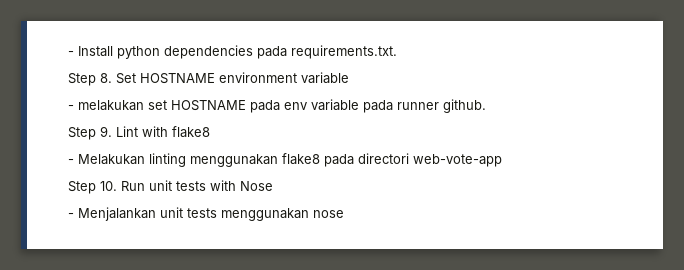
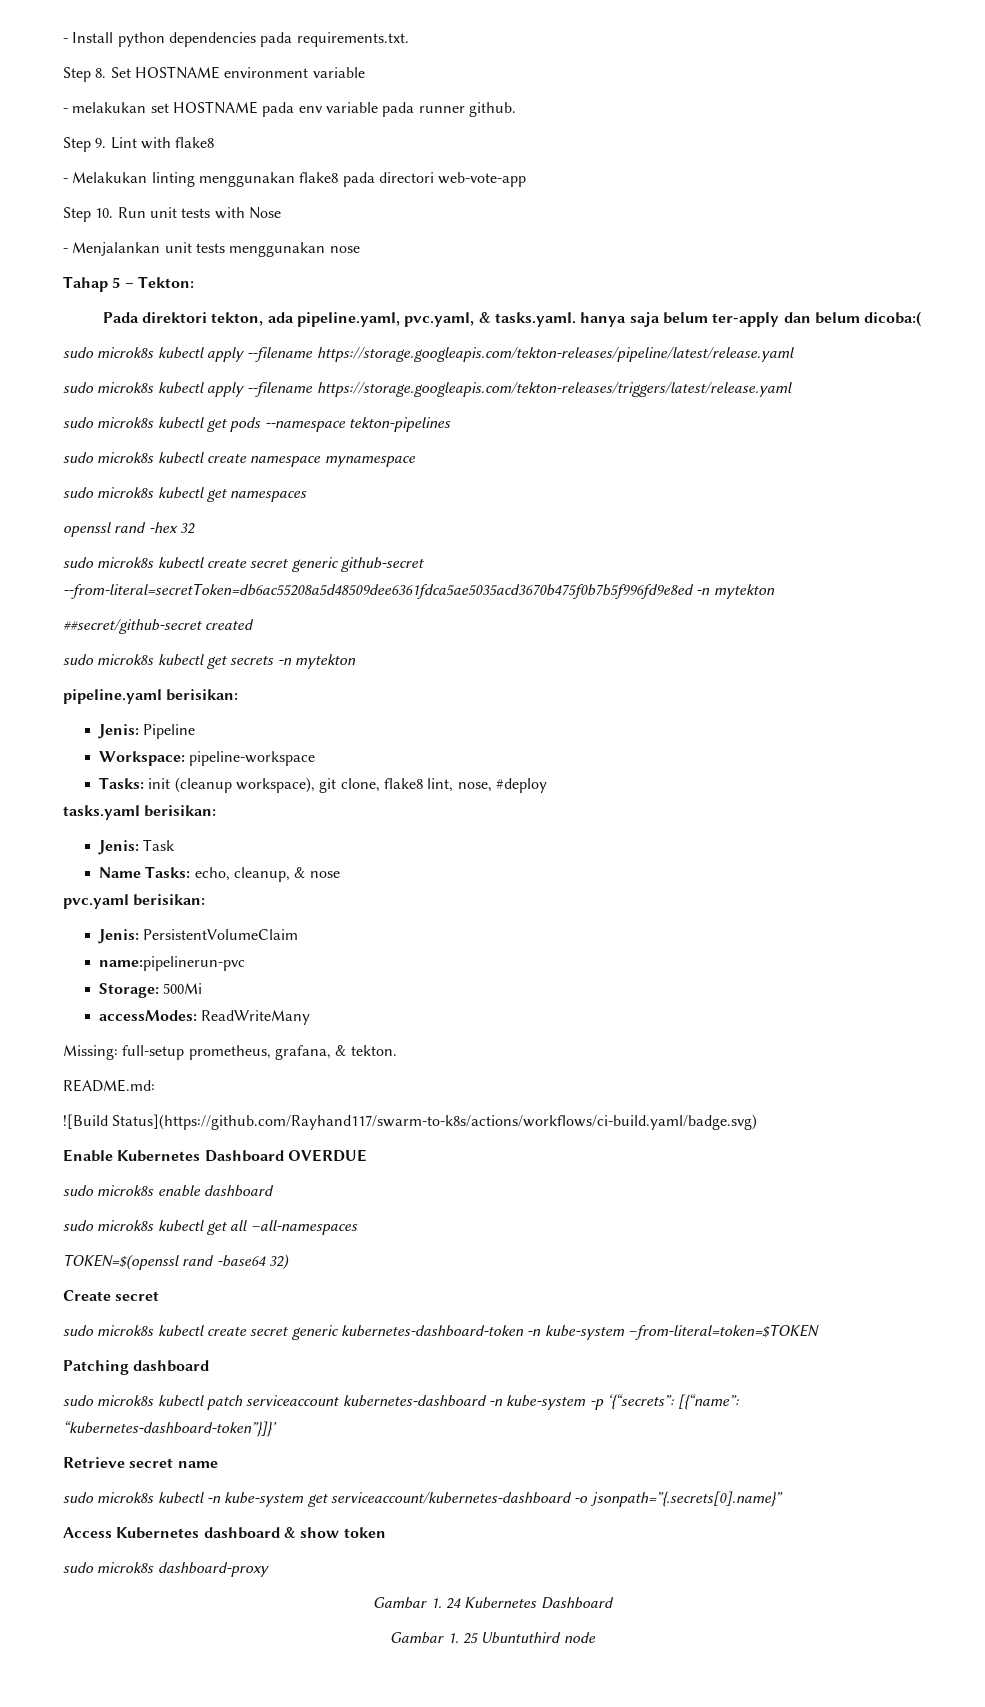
+ Tahap 5 – Tekton:
+ Pada direktori tekton, ada pipeline.yaml, pvc.yaml, & tasks.yaml. hanya saja belum ter-apply dan belum dicoba:(
+ sudo microk8s kubectl apply --filename https://storage.googleapis.com/tekton-releases/pipeline/latest/release.yaml
+ sudo microk8s kubectl apply --filename https://storage.googleapis.com/tekton-releases/triggers/latest/release.yaml
+ sudo microk8s kubectl get pods --namespace tekton-pipelines
+ sudo microk8s kubectl create namespace mynamespace
+ sudo microk8s kubectl get namespaces
+ openssl rand -hex 32
+ sudo microk8s kubectl create secret generic github-secret --from-literal=secretToken=db6ac55208a5d48509dee6361fdca5ae5035acd3670b475f0b7b5f996fd9e8ed -n mytekton
+ ##secret/github-secret created
+ sudo microk8s kubectl get secrets -n mytekton
+ pipeline.yaml berisikan:
+ Jenis: Pipeline
+ Workspace: pipeline-workspace
+ Tasks: init (cleanup workspace), git clone, flake8 lint, nose, #deploy
+ tasks.yaml berisikan:
+ Jenis: Task
+ Name Tasks: echo, cleanup, & nose
+ pvc.yaml berisikan:
+ Jenis: PersistentVolumeClaim
+ name:pipelinerun-pvc
+ Storage: 500Mi
+ accessModes: ReadWriteMany
+ Missing: full-setup prometheus, grafana, & tekton.
+ README.md:
+ ![Build Status](https://github.com/Rayhand117/swarm-to-k8s/actions/workflows/ci-build.yaml/badge.svg)
+ Enable Kubernetes Dashboard OVERDUE
+ sudo microk8s enable dashboard
+ sudo microk8s kubectl get all –all-namespaces
+ TOKEN=$(openssl rand -base64 32)
+ Create secret
+ sudo microk8s kubectl create secret generic kubernetes-dashboard-token -n kube-system –from-literal=token=$TOKEN
+ Patching dashboard
+ sudo microk8s kubectl patch serviceaccount kubernetes-dashboard -n kube-system -p ‘{“secrets”: [{“name”: “kubernetes-dashboard-token”}]}’
+ Retrieve secret name
+ sudo microk8s kubectl -n kube-system get serviceaccount/kubernetes-dashboard -o jsonpath=”{.secrets[0].name}”
+ Access Kubernetes dashboard & show token
+ sudo microk8s dashboard-proxy
+ Gambar 1. 24 Kubernetes Dashboard
+ Gambar 1. 25 Ubuntuthird node

